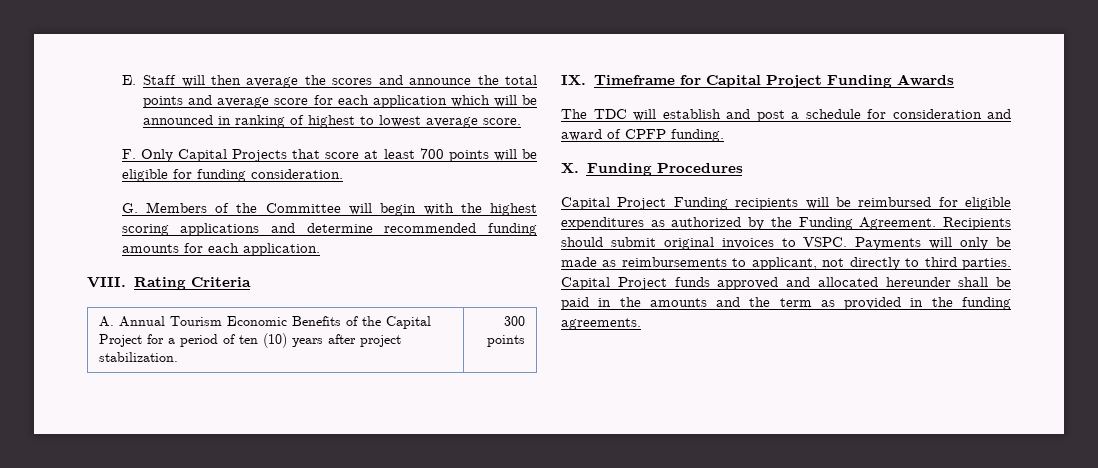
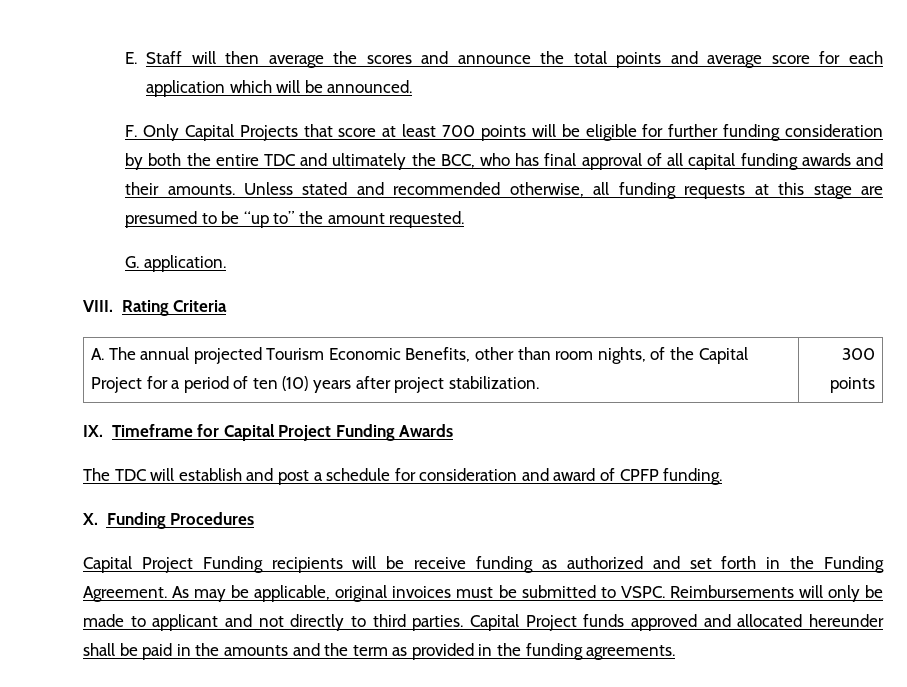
- E. Staff will then average the scores and announce the total points and average score for each application which will be announced in ranking of highest to lowest average score.
+ E. Staff will then average the scores and announce the total points and average score for each application which will be announced.
- F. Only Capital Projects that score at least 700 points will be eligible for funding consideration.
- G. Members of the Committee will begin with the highest scoring applications and determine recommended funding amounts for each application.
+ F. Only Capital Projects that score at least 700 points will be eligible for further funding consideration by both the entire TDC and ultimately the BCC, who has final approval of all capital funding awards and their amounts. Unless stated and recommended otherwise, all funding requests at this stage are presumed to be “up to” the amount requested.
+ G. application.
- A. Annual Tourism Economic Benefits of the Capital Project for a period of ten (10) years after project stabilization. | 300 points
+ A. The annual projected Tourism Economic Benefits, other than room nights, of the Capital Project for a period of ten (10) years after project stabilization. | 300 points
- Capital Project Funding recipients will be reimbursed for eligible expenditures as authorized by the Funding Agreement. Recipients should submit original invoices to VSPC.
+ Capital Project Funding recipients will be receive funding as authorized and set forth in the Funding Agreement. As may be applicable, original invoices must be submitted to VSPC.
- Payments will only be made as reimbursements to applicant, not directly to third parties.
+ Reimbursements will only be made to applicant and not directly to third parties.

